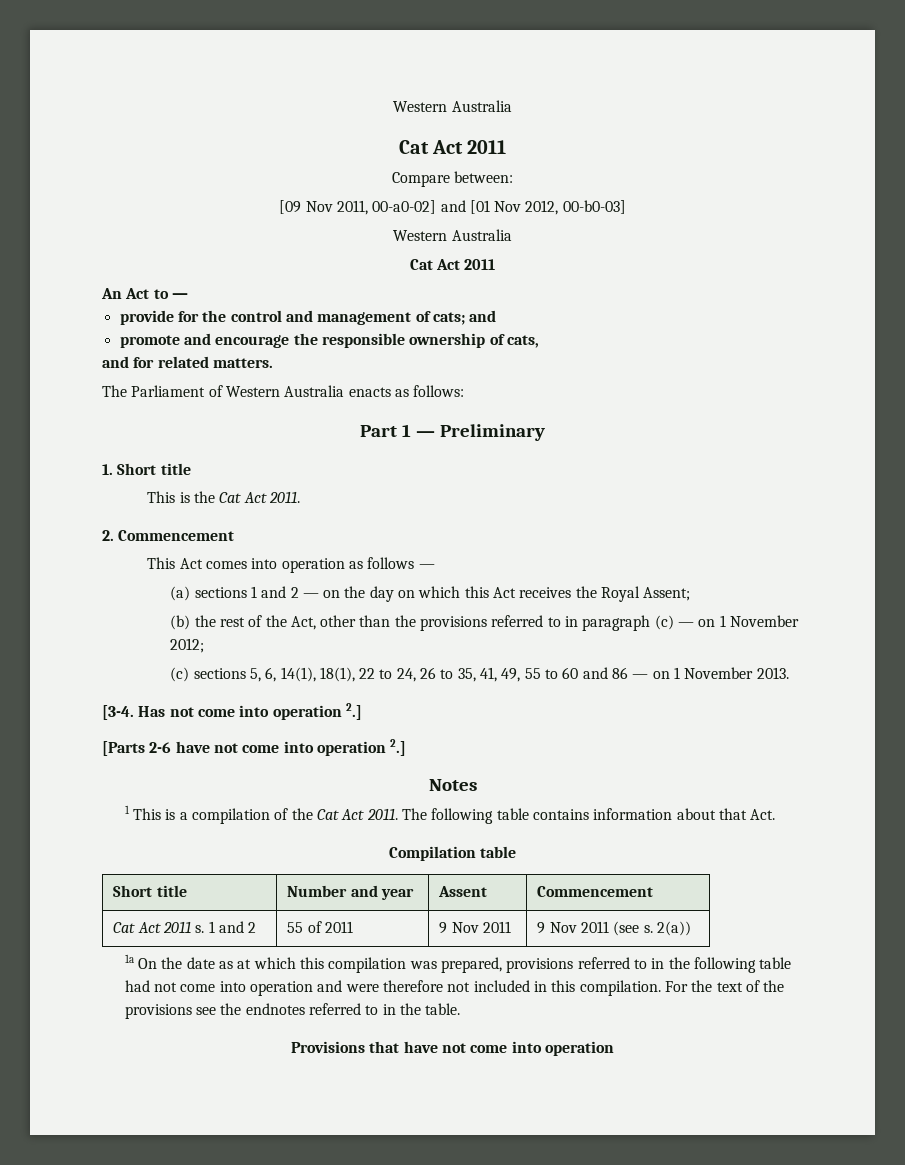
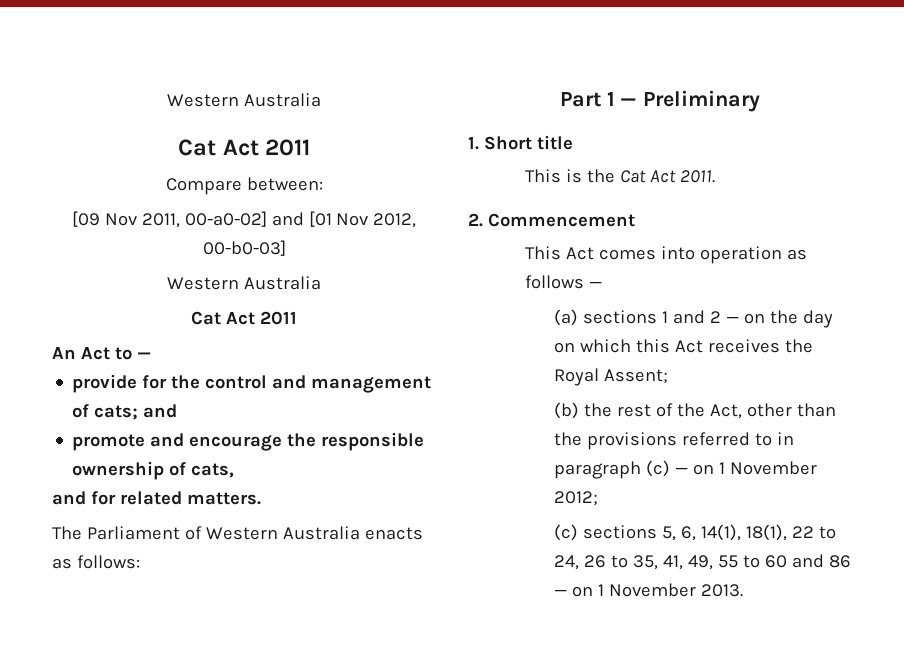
- [3-4. Has not come into operation 2.]
- [Parts 2-6 have not come into operation 2.]
- Notes
- 1 This is a compilation of the Cat Act 2011. The following table contains information about that Act.
- Compilation table
- Short title | Number and year | Assent | Commencement
- Cat Act 2011 s. 1 and 2 | 55 of 2011 | 9 Nov 2011 | 9 Nov 2011 (see s. 2(a))
- 1a On the date as at which this compilation was prepared, provisions referred to in the following table had not come into operation and were therefore not included in this compilation. For the text of the provisions see the endnotes referred to in the table.
- Provisions that have not come into operation

